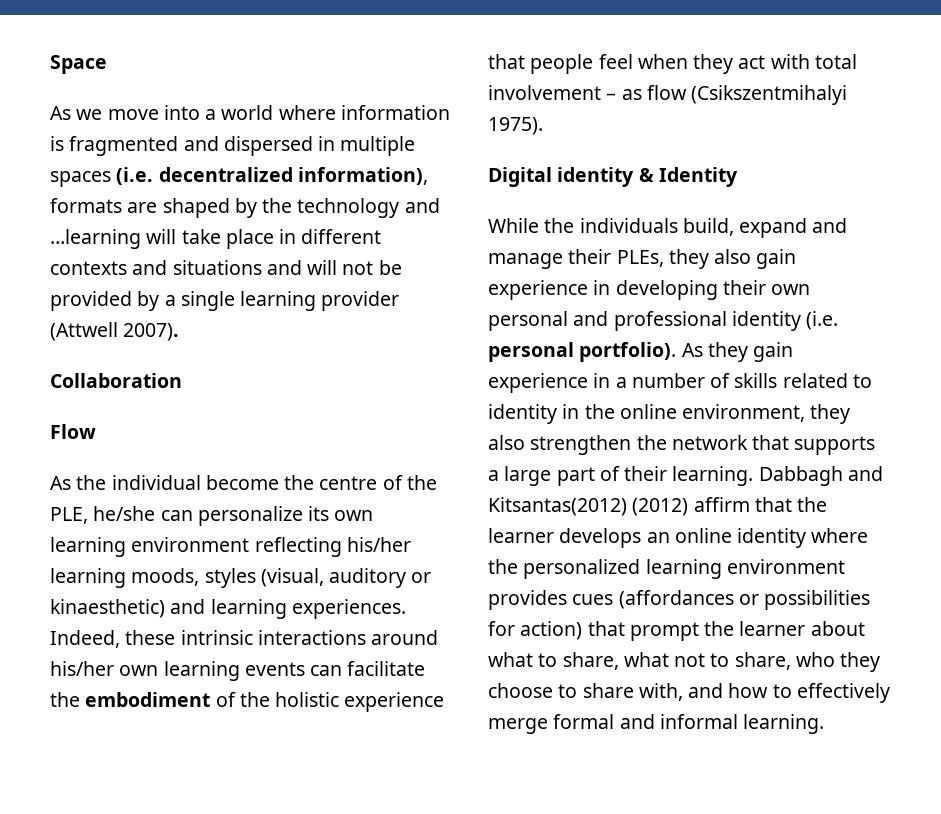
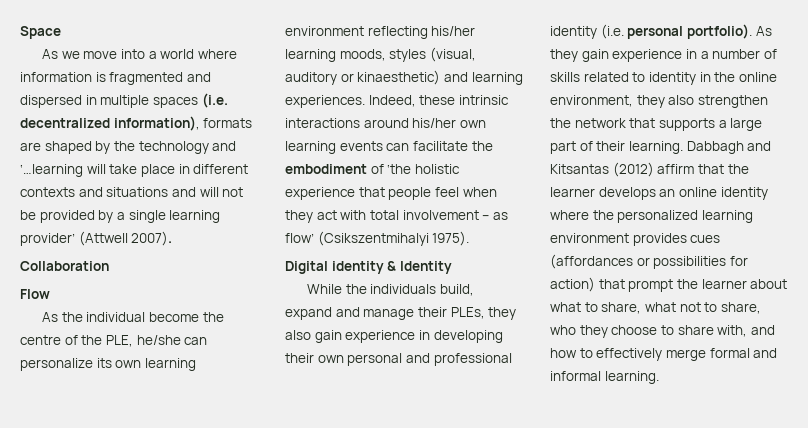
- As we move into a world where information is fragmented and dispersed in multiple spaces (i.e. decentralized information), formats are shaped by the technology and …learning will take place in different contexts and situations and will not be provided by a single learning provider (Attwell 2007).
+ As we move into a world where information is fragmented and dispersed in multiple spaces (i.e. decentralized information), formats are shaped by the technology and ‘…learning will take place in different contexts and situations and will not be provided by a single learning provider’ (Attwell 2007).
- Indeed, these intrinsic interactions around his/her own learning events can facilitate the embodiment of the holistic experience that people feel when they act with total involvement – as flow (Csikszentmihalyi 1975).
+ Indeed, these intrinsic interactions around his/her own learning events can facilitate the embodiment of ‘the holistic experience that people feel when they act with total involvement – as flow’ (Csikszentmihalyi 1975).
- Dabbagh and Kitsantas(2012) (2012) affirm that the learner develops an online identity where the personalized learning environment provides cues (affordances or possibilities for action) that prompt the learner about what to share, what not to share, who they choose to share with, and how to effectively merge formal and informal learning.
+ Dabbagh and Kitsantas (2012) affirm that the learner develops an online identity where the personalized learning environment provides cues (affordances or possibilities for action) that prompt the learner about what to share, what not to share, who they choose to share with, and how to effectively merge formal and informal learning.

